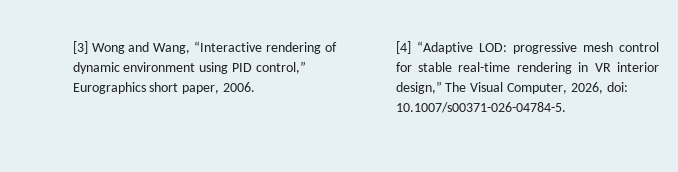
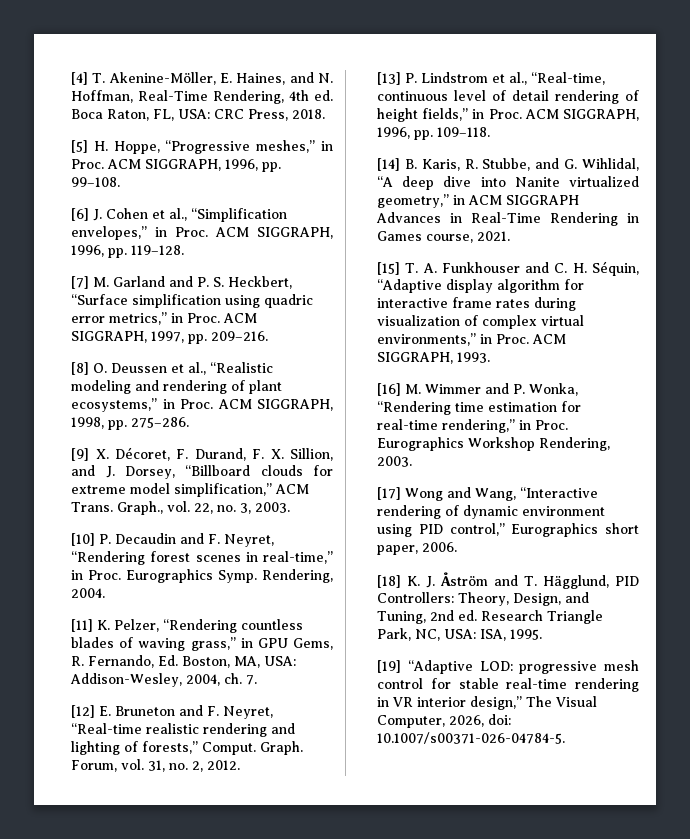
- [3] Wong and Wang, “Interactive rendering of dynamic environment using PID control,” Eurographics short paper, 2006.
+ [4] T. Akenine-Möller, E. Haines, and N. Hoffman, Real-Time Rendering, 4th ed. Boca Raton, FL, USA: CRC Press, 2018.
+ [5] H. Hoppe, “Progressive meshes,” in Proc. ACM SIGGRAPH, 1996, pp. 99–108.
+ [6] J. Cohen et al., “Simplification envelopes,” in Proc. ACM SIGGRAPH, 1996, pp. 119–128.
+ [7] M. Garland and P. S. Heckbert, “Surface simplification using quadric error metrics,” in Proc. ACM SIGGRAPH, 1997, pp. 209–216.
+ [8] O. Deussen et al., “Realistic modeling and rendering of plant ecosystems,” in Proc. ACM SIGGRAPH, 1998, pp. 275–286.
+ [9] X. Décoret, F. Durand, F. X. Sillion, and J. Dorsey, “Billboard clouds for extreme model simplification,” ACM Trans. Graph., vol. 22, no. 3, 2003.
+ [10] P. Decaudin and F. Neyret, “Rendering forest scenes in real-time,” in Proc. Eurographics Symp. Rendering, 2004.
+ [11] K. Pelzer, “Rendering countless blades of waving grass,” in GPU Gems, R. Fernando, Ed. Boston, MA, USA: Addison-Wesley, 2004, ch. 7.
+ [12] E. Bruneton and F. Neyret, “Real-time realistic rendering and lighting of forests,” Comput. Graph. Forum, vol. 31, no. 2, 2012.
+ [13] P. Lindstrom et al., “Real-time, continuous level of detail rendering of height fields,” in Proc. ACM SIGGRAPH, 1996, pp. 109–118.
+ [14] B. Karis, R. Stubbe, and G. Wihlidal, “A deep dive into Nanite virtualized geometry,” in ACM SIGGRAPH Advances in Real-Time Rendering in Games course, 2021.
+ [15] T. A. Funkhouser and C. H. Séquin, “Adaptive display algorithm for interactive frame rates during visualization of complex virtual environments,” in Proc. ACM SIGGRAPH, 1993.
+ [16] M. Wimmer and P. Wonka, “Rendering time estimation for real-time rendering,” in Proc. Eurographics Workshop Rendering, 2003.
+ [17] Wong and Wang, “Interactive rendering of dynamic environment using PID control,” Eurographics short paper, 2006.
- [4] “Adaptive LOD: progressive mesh control for stable real-time rendering in VR interior design,” The Visual Computer, 2026, doi: 10.1007/s00371-026-04784-5.
+ [18] K. J. Åström and T. Hägglund, PID Controllers: Theory, Design, and Tuning, 2nd ed. Research Triangle Park, NC, USA: ISA, 1995.
+ [19] “Adaptive LOD: progressive mesh control for stable real-time rendering in VR interior design,” The Visual Computer, 2026, doi: 10.1007/s00371-026-04784-5.

